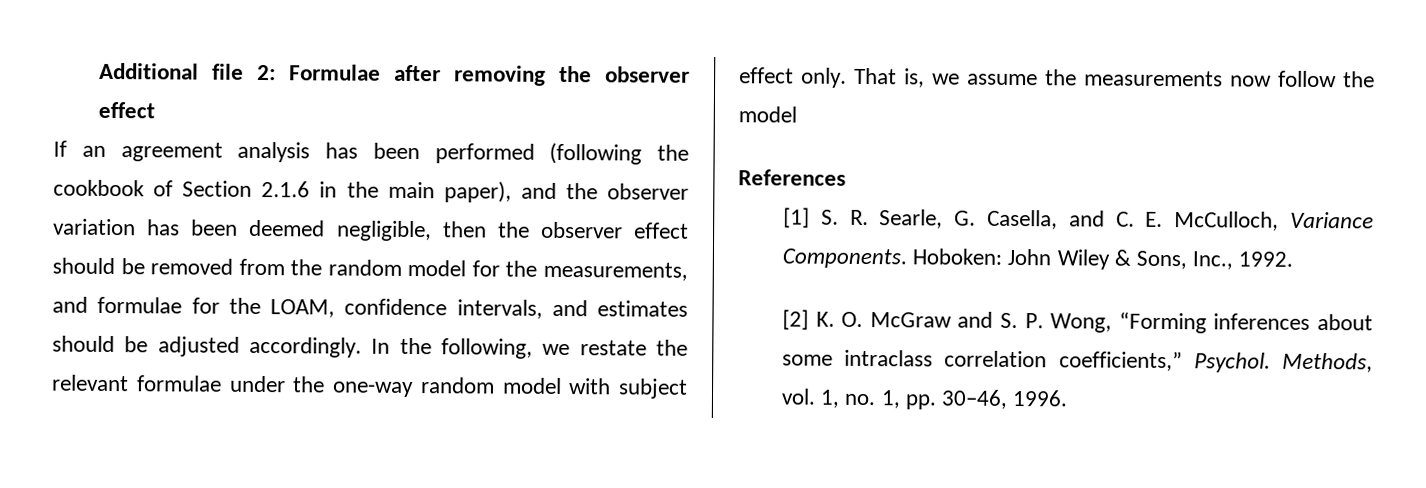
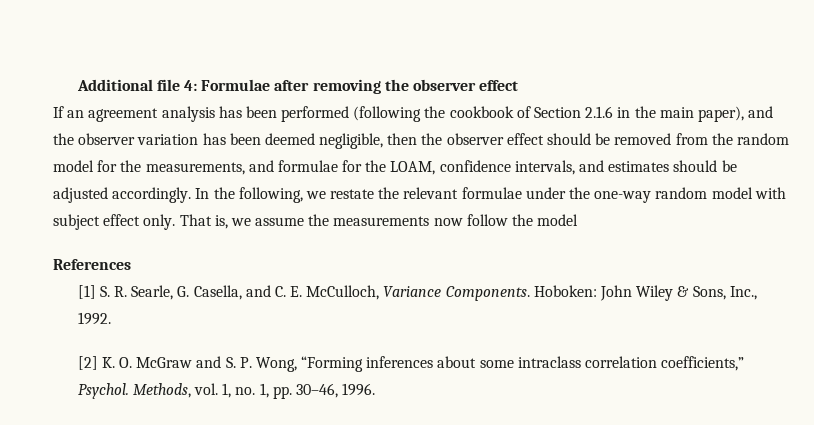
- Additional file 2: Formulae after removing the observer effect
+ Additional file 4: Formulae after removing the observer effect

